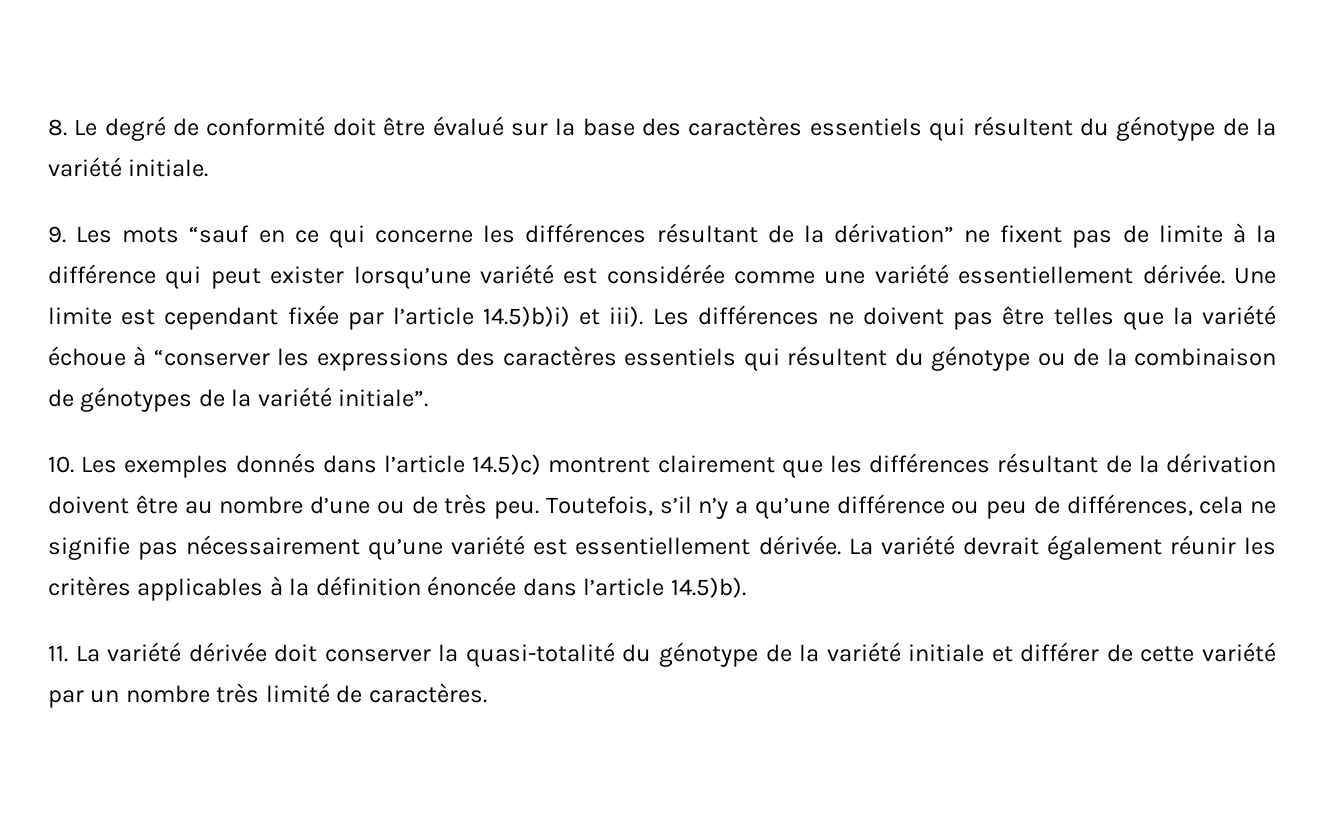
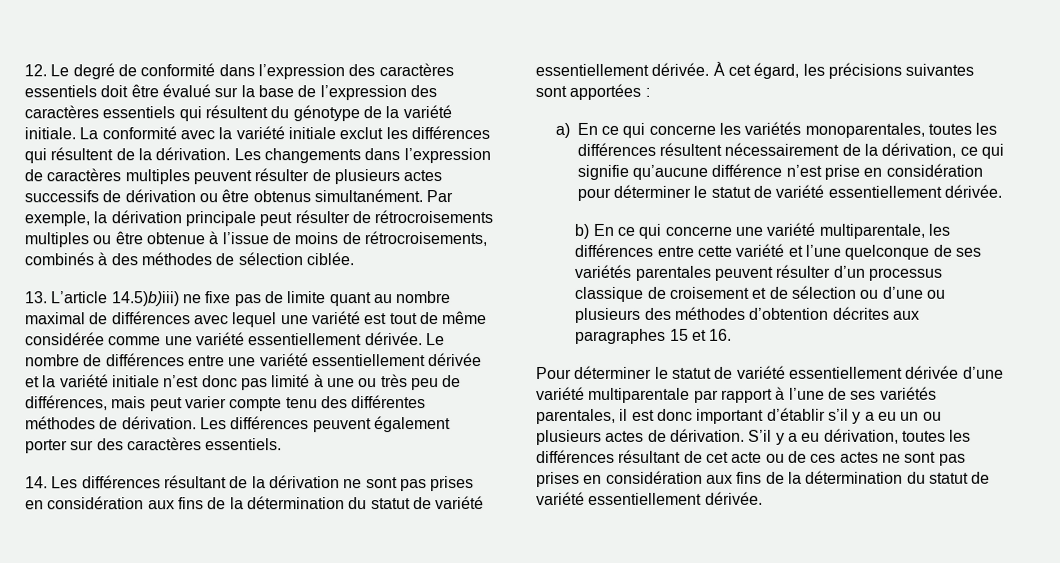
- 8. Le degré de conformité doit être évalué sur la base des caractères essentiels qui résultent du génotype de la variété initiale.
- 9. Les mots “sauf en ce qui concerne les différences résultant de la dérivation” ne fixent pas de limite à la différence qui peut exister lorsqu’une variété est considérée comme une variété essentiellement dérivée.
+ 12. Le degré de conformité dans l’expression des caractères essentiels doit être évalué sur la base de l’expression des caractères essentiels qui résultent du génotype de la variété initiale. La conformité avec la variété initiale exclut les différences qui résultent de la dérivation. Les changements dans l’expression de caractères multiples peuvent résulter de plusieurs actes successifs de dérivation ou être obtenus simultanément. Par exemple, la dérivation principale peut résulter de rétrocroisements multiples ou être obtenue à l’issue de moins de rétrocroisements, combinés à des méthodes de sélection ciblée.
+ 13. L’article 14.5)b)iii) ne fixe pas de limite quant au nombre maximal de différences avec lequel une variété est tout de même considérée comme une variété essentiellement dérivée.
- Une limite est cependant fixée par l’article 14.5)b)i) et iii). Les différences ne doivent pas être telles que la variété échoue à “conserver les expressions des caractères essentiels qui résultent du génotype ou de la combinaison de génotypes de la variété initiale”.
- 10. Les exemples donnés dans l’article 14.5)c) montrent clairement que les différences résultant de la dérivation doivent être au nombre d’une ou de très peu. Toutefois, s’il n’y a qu’une différence ou peu de différences, cela ne signifie pas nécessairement qu’une variété est essentiellement dérivée. La variété devrait également réunir les critères applicables à la définition énoncée dans l’article 14.5)b).
- 11. La variété dérivée doit conserver la quasi-totalité du génotype de la variété initiale et différer de cette variété par un nombre très limité de caractères.
+ Le nombre de différences entre une variété essentiellement dérivée et la variété initiale n’est donc pas limité à une ou très peu de différences, mais peut varier compte tenu des différentes méthodes de dérivation. Les différences peuvent également porter sur des caractères essentiels.
+ 14. Les différences résultant de la dérivation ne sont pas prises en considération aux fins de la détermination du statut de variété essentiellement dérivée. À cet égard, les précisions suivantes sont apportées :
+ a) En ce qui concerne les variétés monoparentales, toutes les différences résultent nécessairement de la dérivation, ce qui signifie qu’aucune différence n’est prise en considération pour déterminer le statut de variété essentiellement dérivée.
+ b) En ce qui concerne une variété multiparentale, les différences entre cette variété et l’une quelconque de ses variétés parentales peuvent résulter d’un processus classique de croisement et de sélection ou d’une ou plusieurs des méthodes d’obtention décrites aux paragraphes 15 et 16.
+ Pour déterminer le statut de variété essentiellement dérivée d’une variété multiparentale par rapport à l’une de ses variétés parentales, il est donc important d’établir s’il y a eu un ou plusieurs actes de dérivation. S’il y a eu dérivation, toutes les différences résultant de cet acte ou de ces actes ne sont pas prises en considération aux fins de la détermination du statut de variété essentiellement dérivée.

